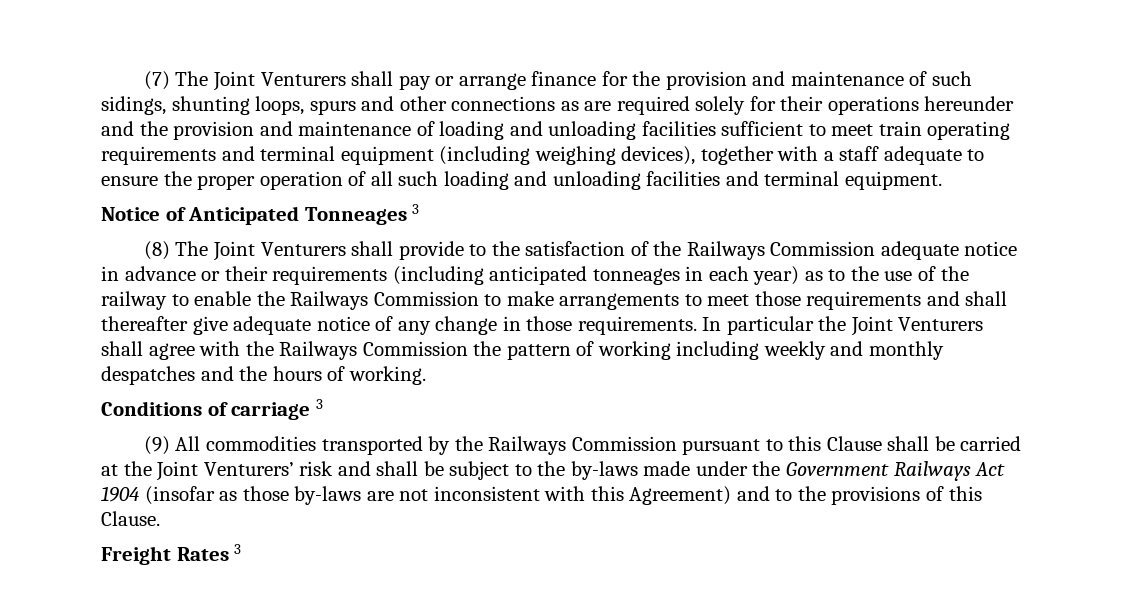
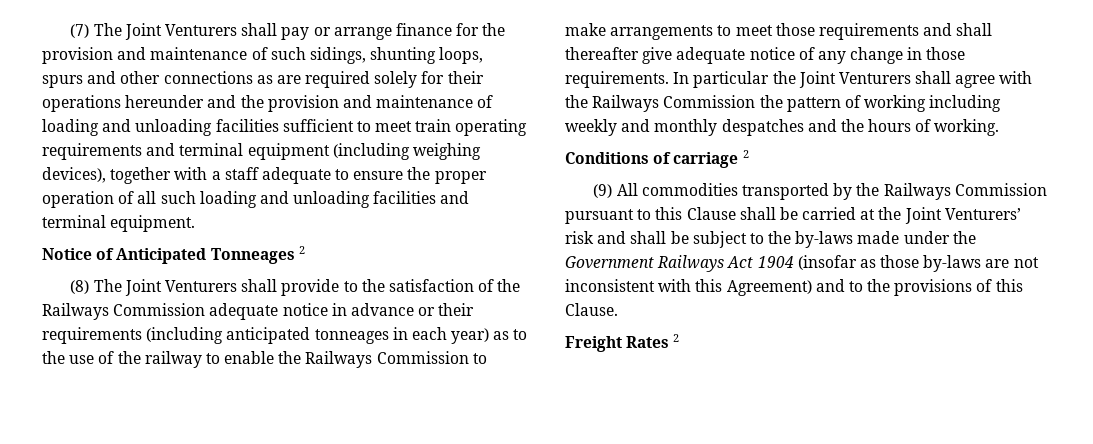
- Notice of Anticipated Tonneages 3
+ Notice of Anticipated Tonneages 2
- Conditions of carriage 3
+ Conditions of carriage 2
- Freight Rates 3
+ Freight Rates 2

